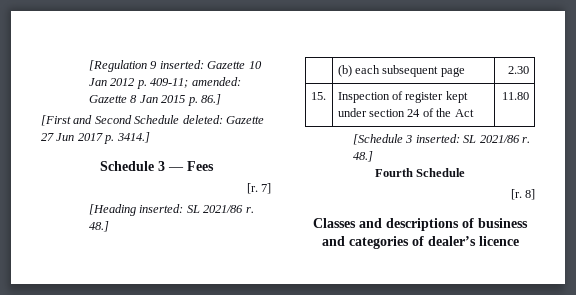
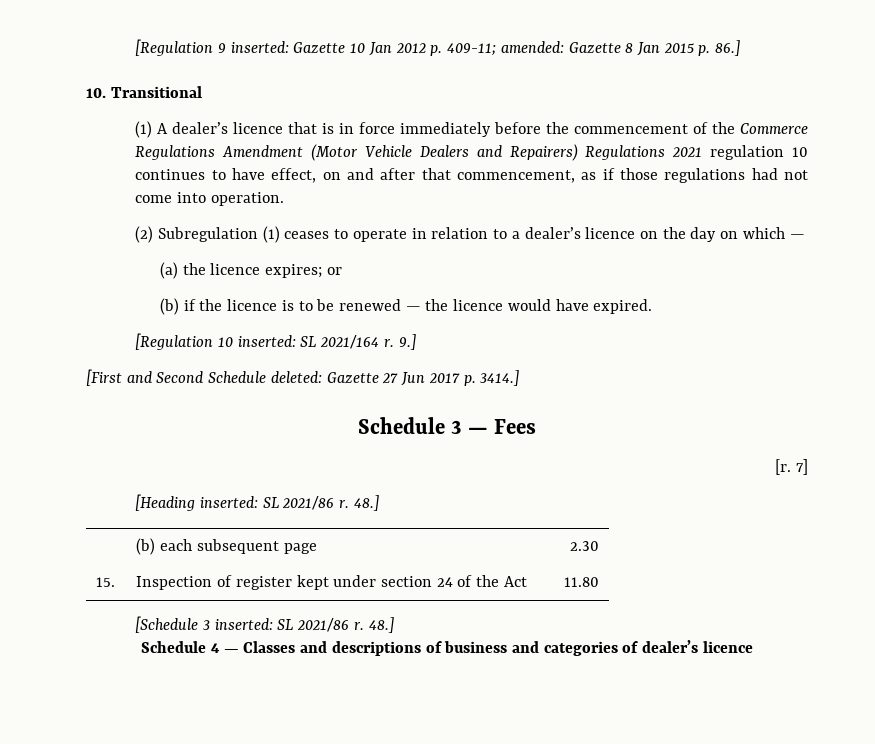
+ 10. Transitional
+ (1) A dealer’s licence that is in force immediately before the commencement of the Commerce Regulations Amendment (Motor Vehicle Dealers and Repairers) Regulations 2021 regulation 10 continues to have effect, on and after that commencement, as if those regulations had not come into operation.
+ (2) Subregulation (1) ceases to operate in relation to a dealer’s licence on the day on which —
+ (a) the licence expires; or
+ (b) if the licence is to be renewed — the licence would have expired.
+ [Regulation 10 inserted: SL 2021/164 r. 9.]
- Fourth Schedule
- [r. 8]
- Classes and descriptions of business and categories of dealer’s licence
+ Schedule 4 — Classes and descriptions of business and categories of dealer’s licence

